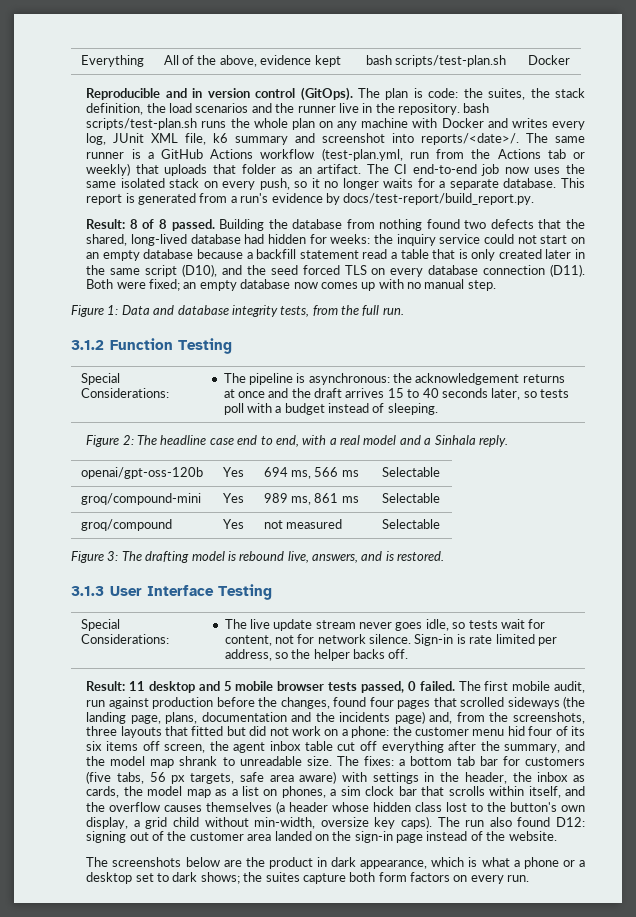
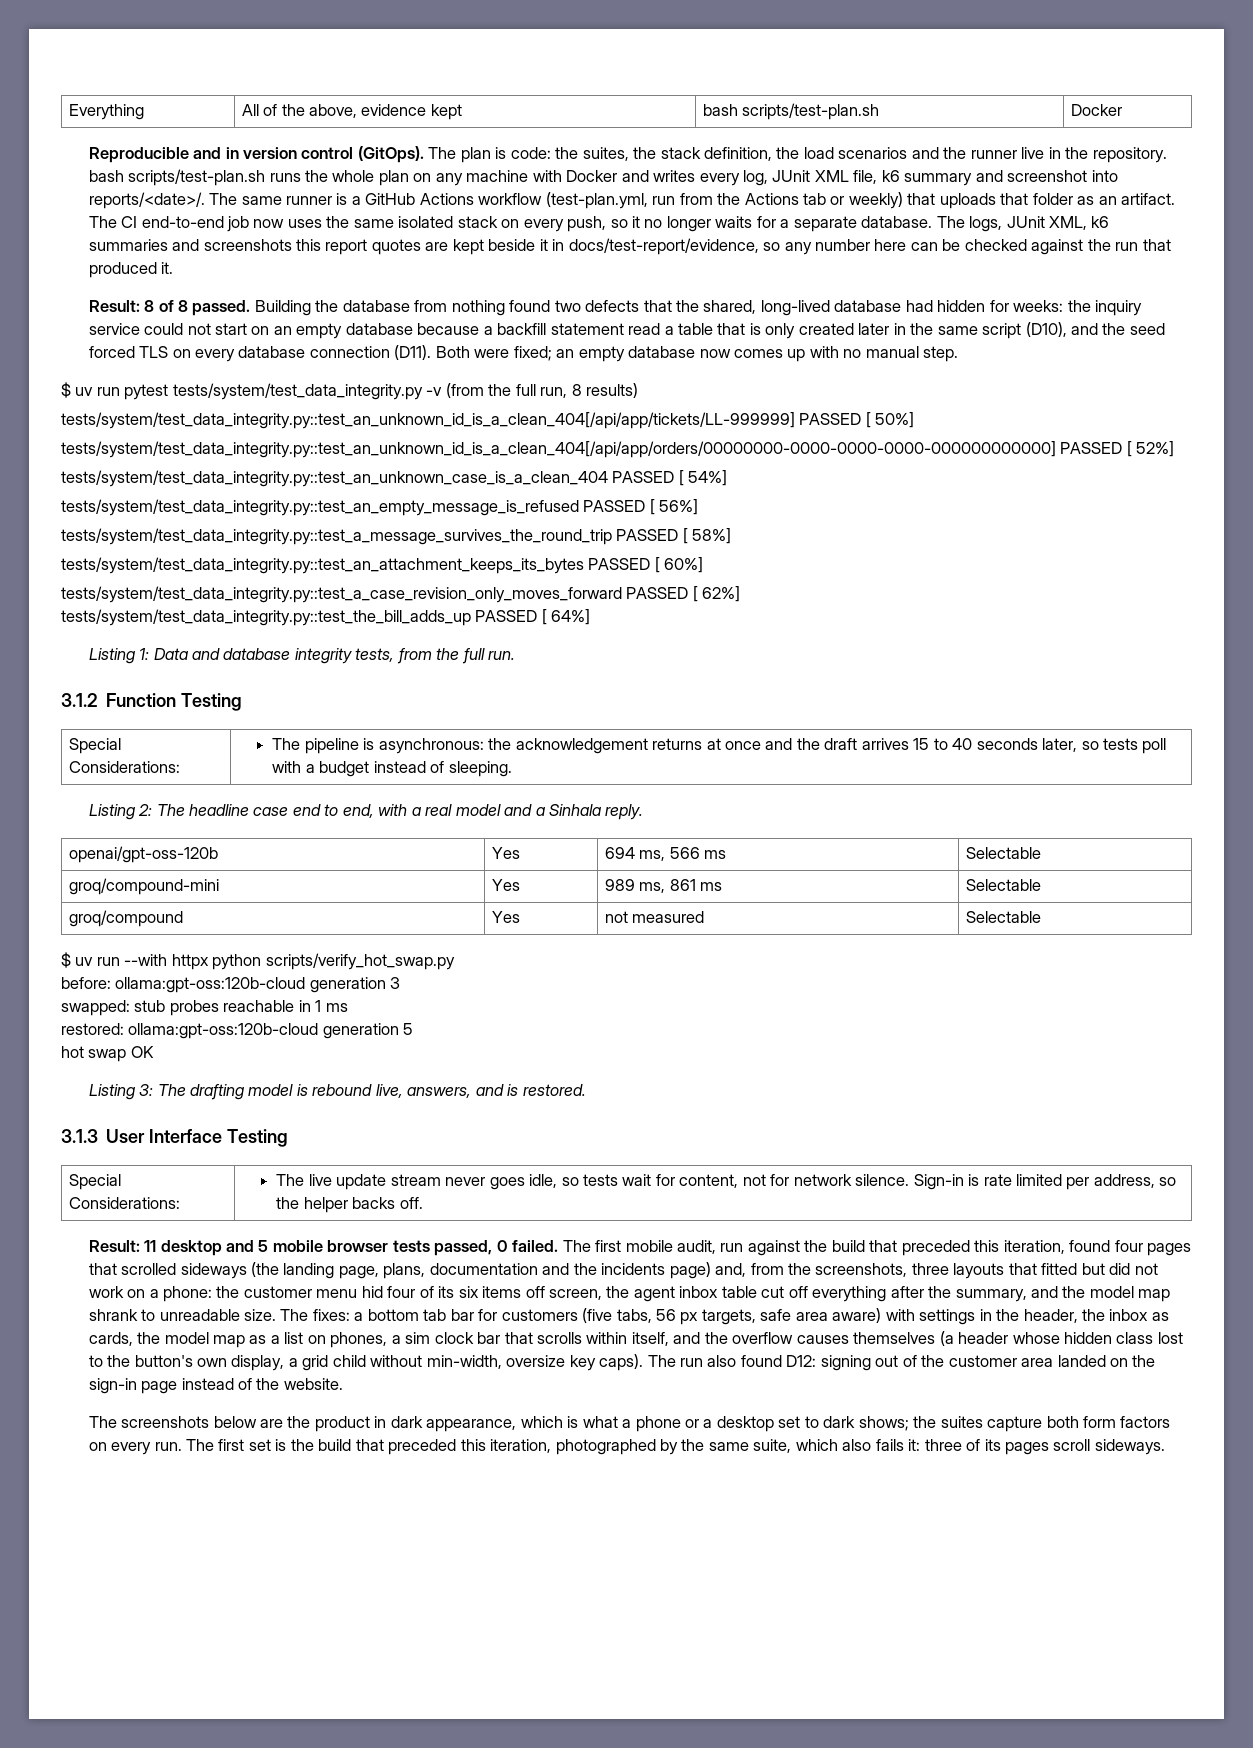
- This report is generated from a run's evidence by docs/test-report/build_report.py.
+ The logs, JUnit XML, k6 summaries and screenshots this report quotes are kept beside it in docs/test-report/evidence, so any number here can be checked against the run that produced it.
- Figure 1: Data and database integrity tests, from the full run.
+ $ uv run pytest tests/system/test_data_integrity.py -v (from the full run, 8 results)
+ tests/system/test_data_integrity.py::test_an_unknown_id_is_a_clean_404[/api/app/tickets/LL-999999] PASSED [ 50%]
+ tests/system/test_data_integrity.py::test_an_unknown_id_is_a_clean_404[/api/app/orders/00000000-0000-0000-0000-000000000000] PASSED [ 52%]
+ tests/system/test_data_integrity.py::test_an_unknown_case_is_a_clean_404 PASSED [ 54%]
+ tests/system/test_data_integrity.py::test_an_empty_message_is_refused PASSED [ 56%]
+ tests/system/test_data_integrity.py::test_a_message_survives_the_round_trip PASSED [ 58%]
+ tests/system/test_data_integrity.py::test_an_attachment_keeps_its_bytes PASSED [ 60%]
+ tests/system/test_data_integrity.py::test_a_case_revision_only_moves_forward PASSED [ 62%]
+ tests/system/test_data_integrity.py::test_the_bill_adds_up PASSED [ 64%]
+ Listing 1: Data and database integrity tests, from the full run.
- Figure 2: The headline case end to end, with a real model and a Sinhala reply.
+ Listing 2: The headline case end to end, with a real model and a Sinhala reply.
- Figure 3: The drafting model is rebound live, answers, and is restored.
+ $ uv run --with httpx python scripts/verify_hot_swap.py
+ before: ollama:gpt-oss:120b-cloud generation 3
+ swapped: stub probes reachable in 1 ms
+ restored: ollama:gpt-oss:120b-cloud generation 5
+ hot swap OK
+ Listing 3: The drafting model is rebound live, answers, and is restored.
- The first mobile audit, run against production before the changes, found four pages that scrolled sideways (the landing page, plans, documentation and the incidents page) and, from the screenshots, three layouts that fitted but did not work on a phone:
+ The first mobile audit, run against the build that preceded this iteration, found four pages that scrolled sideways (the landing page, plans, documentation and the incidents page) and, from the screenshots, three layouts that fitted but did not work on a phone:
+ The first set is the build that preceded this iteration, photographed by the same suite, which also fails it: three of its pages scroll sideways.

